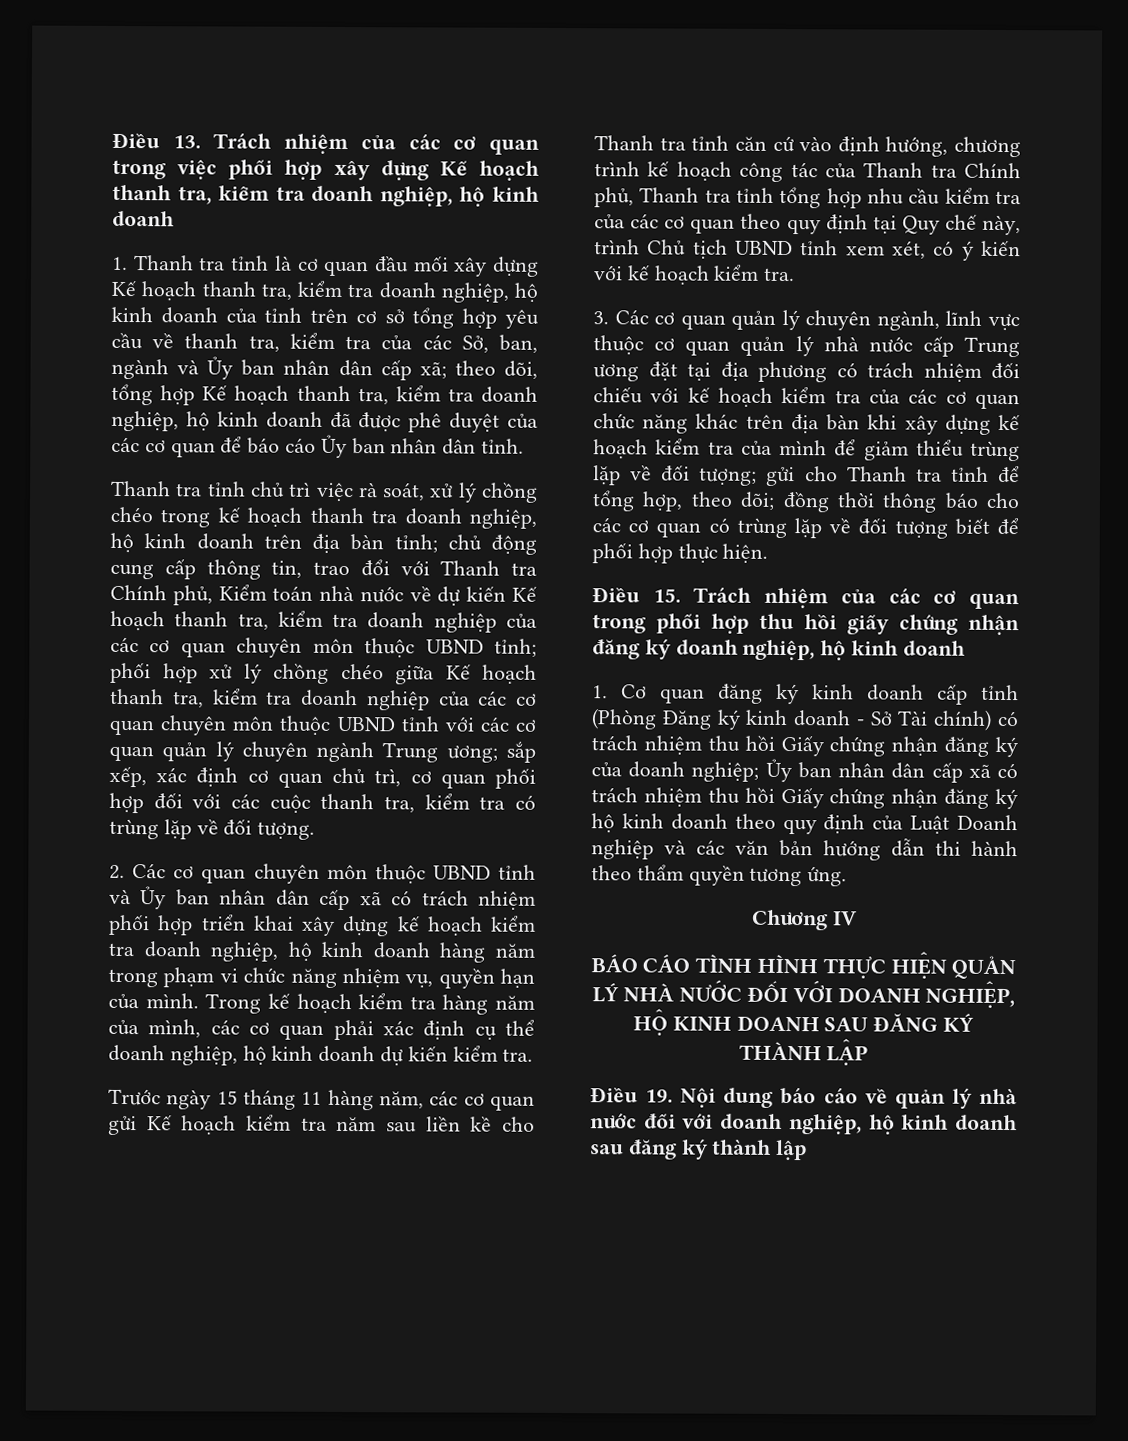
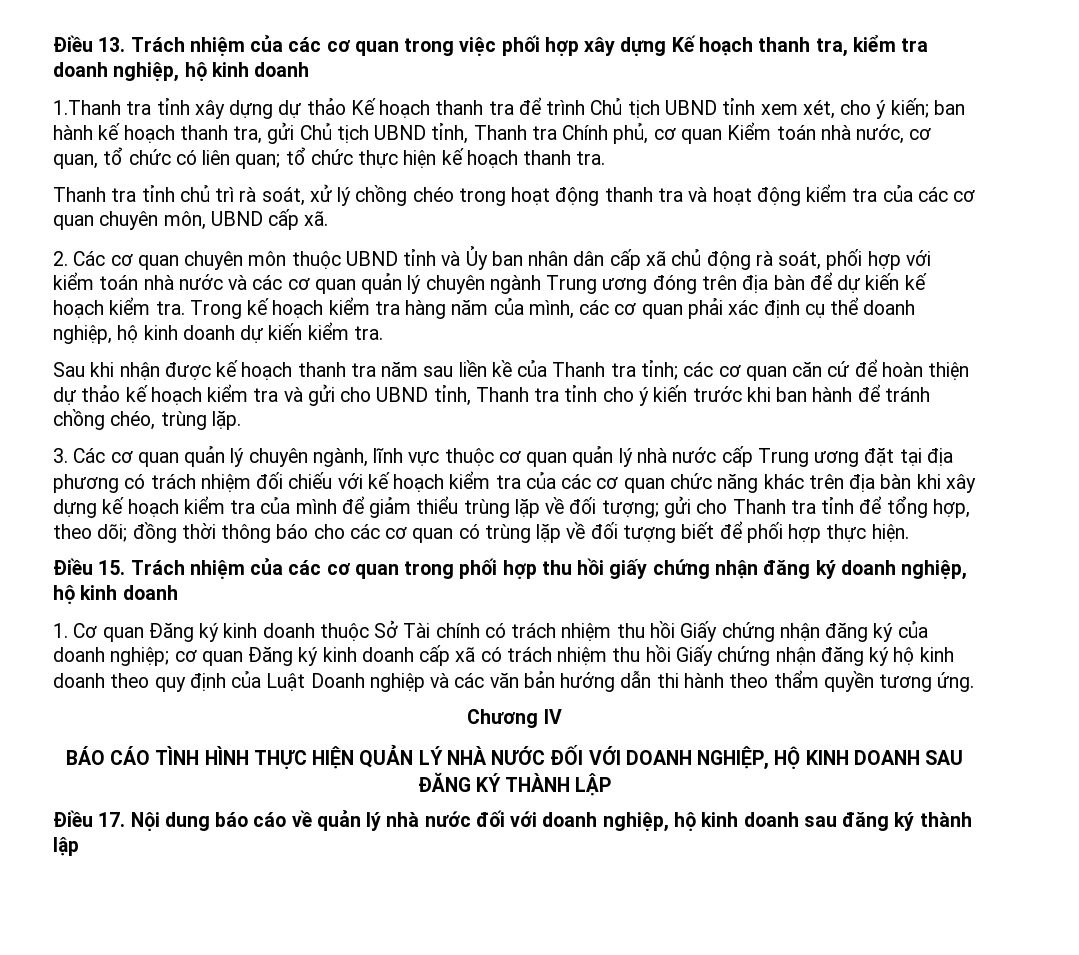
- 1. Thanh tra tỉnh là cơ quan đầu mối xây dựng Kế hoạch thanh tra, kiểm tra doanh nghiệp, hộ kinh doanh của tỉnh trên cơ sở tổng hợp yêu cầu về thanh tra, kiểm tra của các Sở, ban, ngành và Ủy ban nhân dân cấp xã; theo dõi, tổng hợp Kế hoạch thanh tra, kiểm tra doanh nghiệp, hộ kinh doanh đã được phê duyệt của các cơ quan để báo cáo Ủy ban nhân dân tỉnh.
+ 1.Thanh tra tỉnh xây dựng dự thảo Kế hoạch thanh tra để trình Chủ tịch UBND tỉnh xem xét, cho ý kiến; ban hành kế hoạch thanh tra, gửi Chủ tịch UBND tỉnh, Thanh tra Chính phủ, cơ quan Kiểm toán nhà nước, cơ quan, tổ chức có liên quan; tổ chức thực hiện kế hoạch thanh tra.
- Thanh tra tỉnh chủ trì việc rà soát, xử lý chồng chéo trong kế hoạch thanh tra doanh nghiệp, hộ kinh doanh trên địa bàn tỉnh; chủ động cung cấp thông tin, trao đổi với Thanh tra Chính phủ, Kiểm toán nhà nước về dự kiến Kế hoạch thanh tra, kiểm tra doanh nghiệp của các cơ quan chuyên môn thuộc UBND tỉnh; phối hợp xử lý chồng chéo giữa Kế hoạch thanh tra, kiểm tra doanh nghiệp của các cơ quan chuyên môn thuộc UBND tỉnh với các cơ quan quản lý chuyên ngành Trung ương; sắp xếp, xác định cơ quan chủ trì, cơ quan phối hợp đối với các cuộc thanh tra, kiểm tra có trùng lặp về đối tượng.
+ Thanh tra tỉnh chủ trì rà soát, xử lý chồng chéo trong hoạt động thanh tra và hoạt động kiểm tra của các cơ quan chuyên môn, UBND cấp xã.
- 2. Các cơ quan chuyên môn thuộc UBND tỉnh và Ủy ban nhân dân cấp xã có trách nhiệm phối hợp triển khai xây dựng kế hoạch kiểm tra doanh nghiệp, hộ kinh doanh hàng năm trong phạm vi chức năng nhiệm vụ, quyền hạn của mình.
+ 2. Các cơ quan chuyên môn thuộc UBND tỉnh và Ủy ban nhân dân cấp xã chủ động rà soát, phối hợp với kiểm toán nhà nước và các cơ quan quản lý chuyên ngành Trung ương đóng trên địa bàn để dự kiến kế hoạch kiểm tra.
- Trước ngày 15 tháng 11 hàng năm, các cơ quan gửi Kế hoạch kiểm tra năm sau liền kề cho Thanh tra tỉnh căn cứ vào định hướng, chương trình kế hoạch công tác của Thanh tra Chính phủ, Thanh tra tỉnh tổng hợp nhu cầu kiểm tra của các cơ quan theo quy định tại Quy chế này, trình Chủ tịch UBND tỉnh xem xét, có ý kiến với kế hoạch kiểm tra.
+ Sau khi nhận được kế hoạch thanh tra năm sau liền kề của Thanh tra tỉnh; các cơ quan căn cứ để hoàn thiện dự thảo kế hoạch kiểm tra và gửi cho UBND tỉnh, Thanh tra tỉnh cho ý kiến trước khi ban hành để tránh chồng chéo, trùng lặp.
- 1. Cơ quan đăng ký kinh doanh cấp tỉnh (Phòng Đăng ký kinh doanh - Sở Tài chính) có trách nhiệm thu hồi Giấy chứng nhận đăng ký của doanh nghiệp; Ủy ban nhân dân cấp xã có trách nhiệm thu hồi Giấy chứng nhận đăng ký hộ kinh doanh theo quy định của Luật Doanh nghiệp và các văn bản hướng dẫn thi hành theo thẩm quyền tương ứng.
+ 1. Cơ quan Đăng ký kinh doanh thuộc Sở Tài chính có trách nhiệm thu hồi Giấy chứng nhận đăng ký của doanh nghiệp; cơ quan Đăng ký kinh doanh cấp xã có trách nhiệm thu hồi Giấy chứng nhận đăng ký hộ kinh doanh theo quy định của Luật Doanh nghiệp và các văn bản hướng dẫn thi hành theo thẩm quyền tương ứng.
- Điều 19. Nội dung báo cáo về quản lý nhà nước đối với doanh nghiệp, hộ kinh doanh sau đăng ký thành lập
+ Điều 17. Nội dung báo cáo về quản lý nhà nước đối với doanh nghiệp, hộ kinh doanh sau đăng ký thành lập

